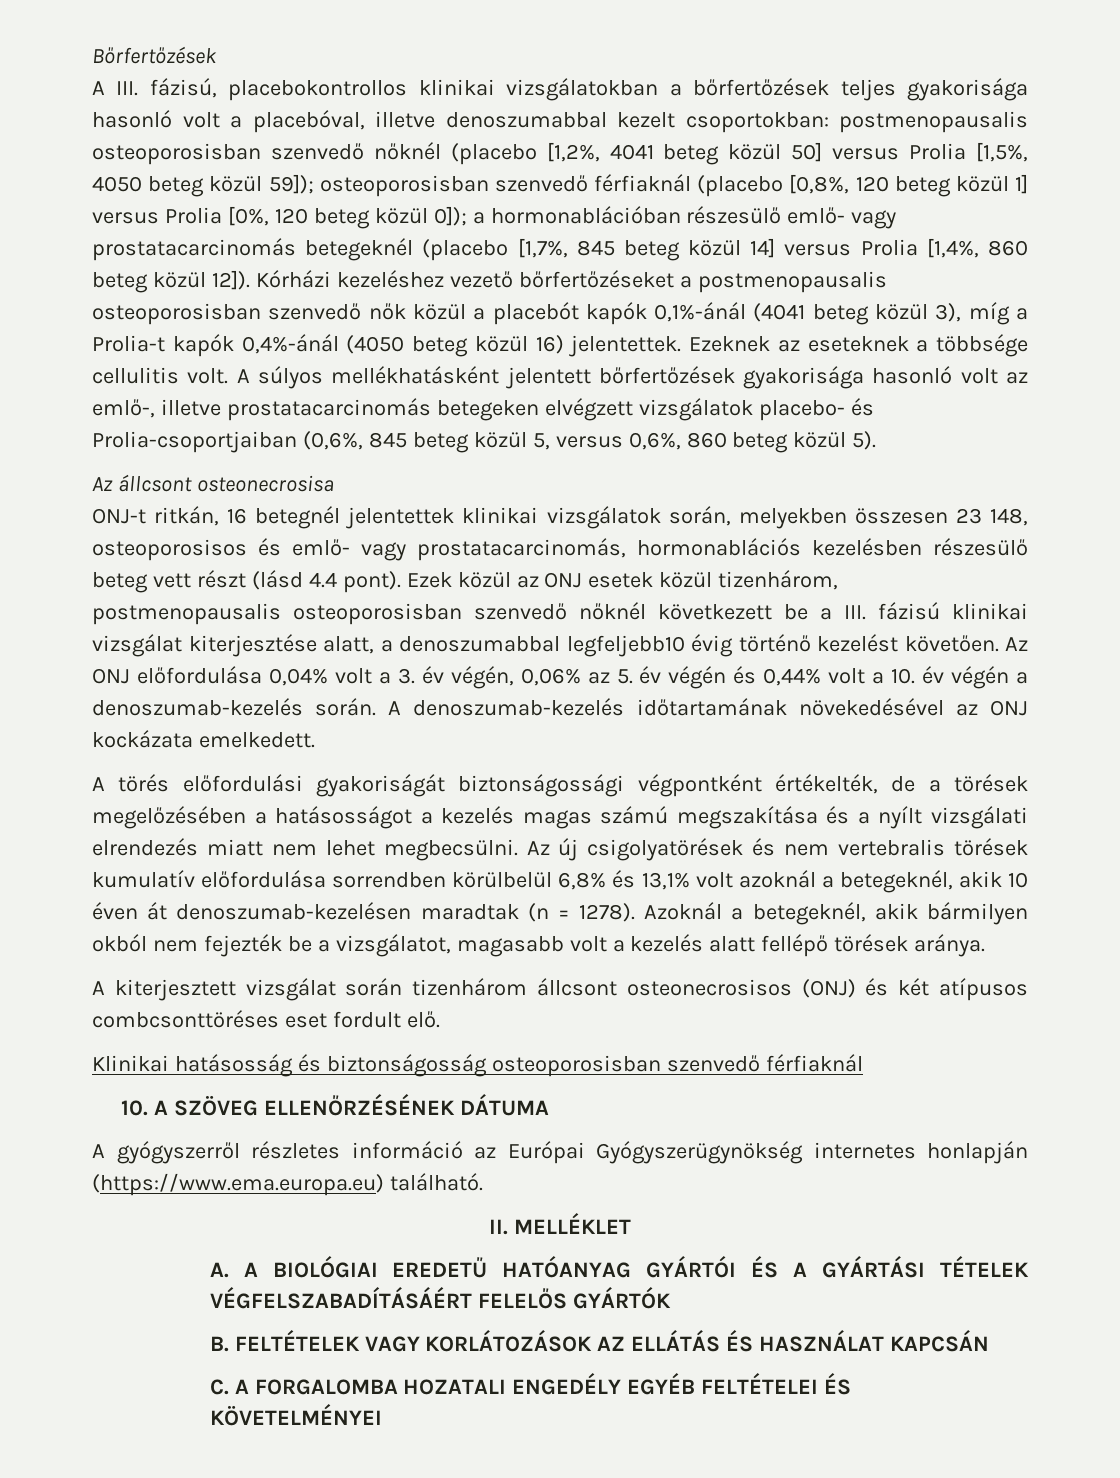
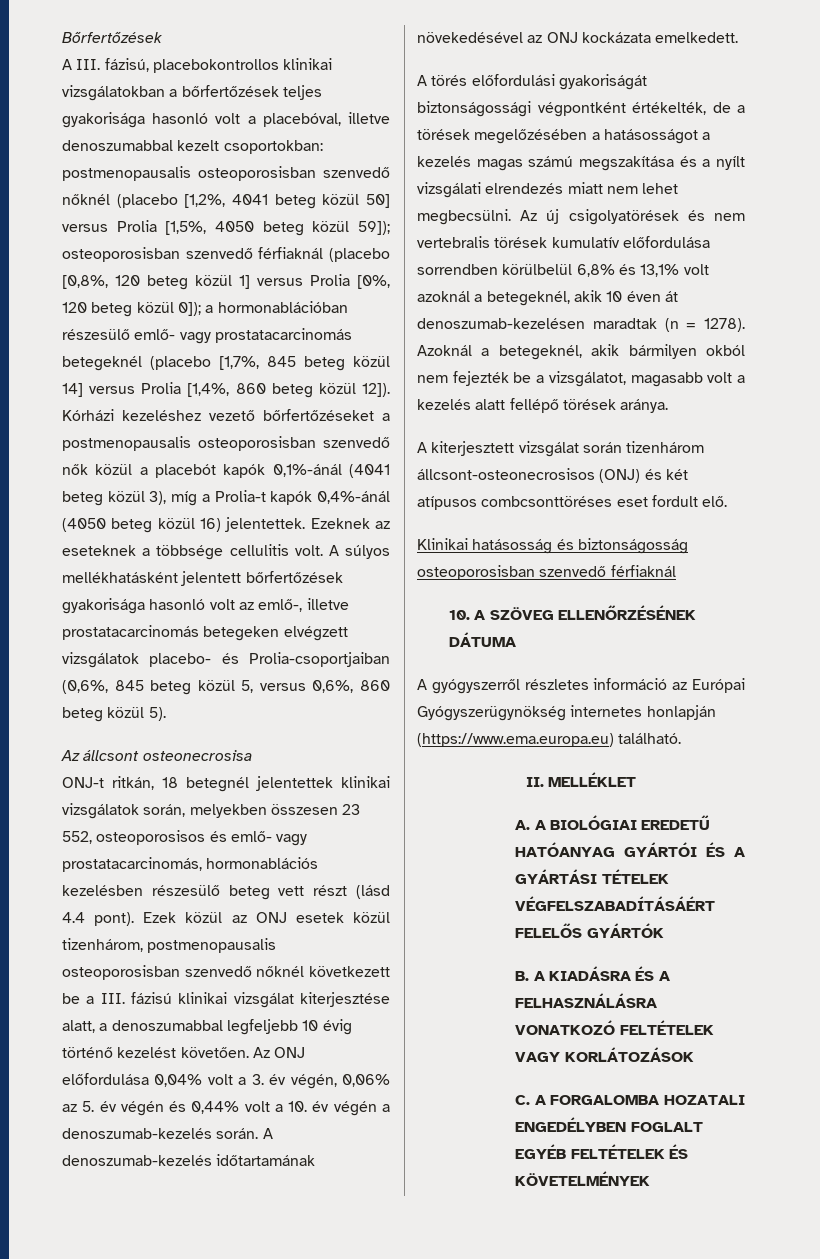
- ONJ-t ritkán, 16 betegnél jelentettek klinikai vizsgálatok során, melyekben összesen 23 148, osteoporosisos és emlő- vagy prostatacarcinomás, hormonablációs kezelésben részesülő beteg vett részt (lásd 4.4 pont).
+ ONJ-t ritkán, 18 betegnél jelentettek klinikai vizsgálatok során, melyekben összesen 23 552, osteoporosisos és emlő- vagy prostatacarcinomás, hormonablációs kezelésben részesülő beteg vett részt (lásd 4.4 pont).
- Ezek közül az ONJ esetek közül tizenhárom, postmenopausalis osteoporosisban szenvedő nőknél következett be a III. fázisú klinikai vizsgálat kiterjesztése alatt, a denoszumabbal legfeljebb10 évig történő kezelést követően.
+ Ezek közül az ONJ esetek közül tizenhárom, postmenopausalis osteoporosisban szenvedő nőknél következett be a III. fázisú klinikai vizsgálat kiterjesztése alatt, a denoszumabbal legfeljebb 10 évig történő kezelést követően.
- A kiterjesztett vizsgálat során tizenhárom állcsont osteonecrosisos (ONJ) és két atípusos combcsonttöréses eset fordult elő.
+ A kiterjesztett vizsgálat során tizenhárom állcsont-osteonecrosisos (ONJ) és két atípusos combcsonttöréses eset fordult elő.
- B. FELTÉTELEK VAGY KORLÁTOZÁSOK AZ ELLÁTÁS ÉS HASZNÁLAT KAPCSÁN
- C. A FORGALOMBA HOZATALI ENGEDÉLY EGYÉB FELTÉTELEI ÉS KÖVETELMÉNYEI
+ B. A KIADÁSRA ÉS A FELHASZNÁLÁSRA VONATKOZÓ FELTÉTELEK VAGY KORLÁTOZÁSOK
+ C. A FORGALOMBA HOZATALI ENGEDÉLYBEN FOGLALT EGYÉB FELTÉTELEK ÉS KÖVETELMÉNYEK

